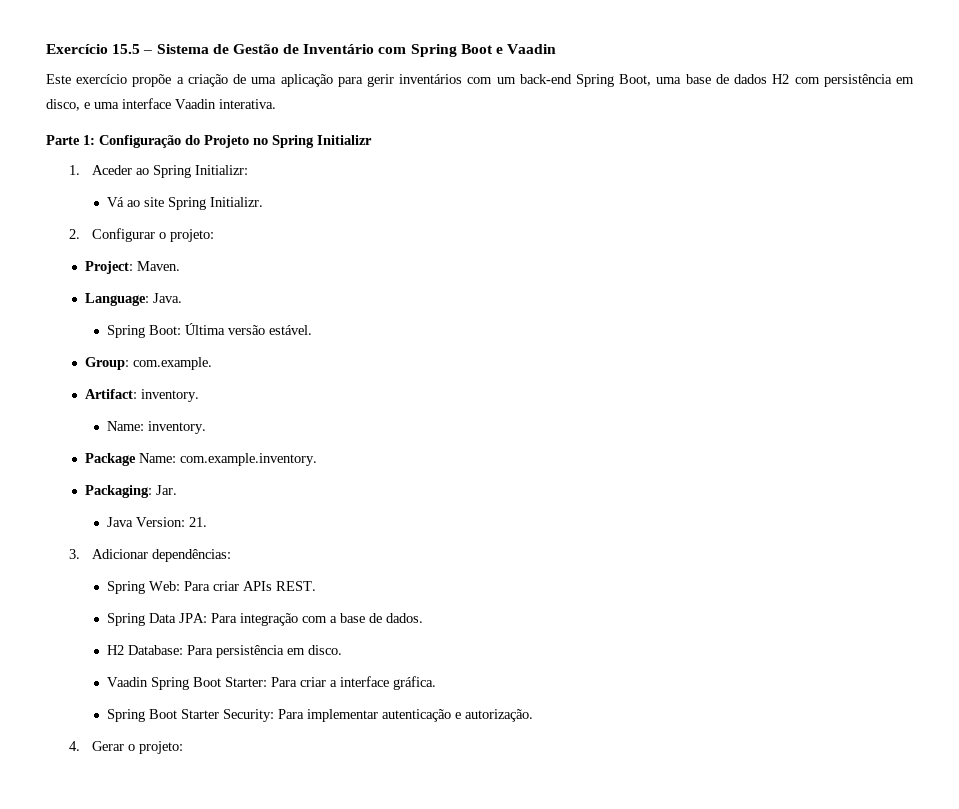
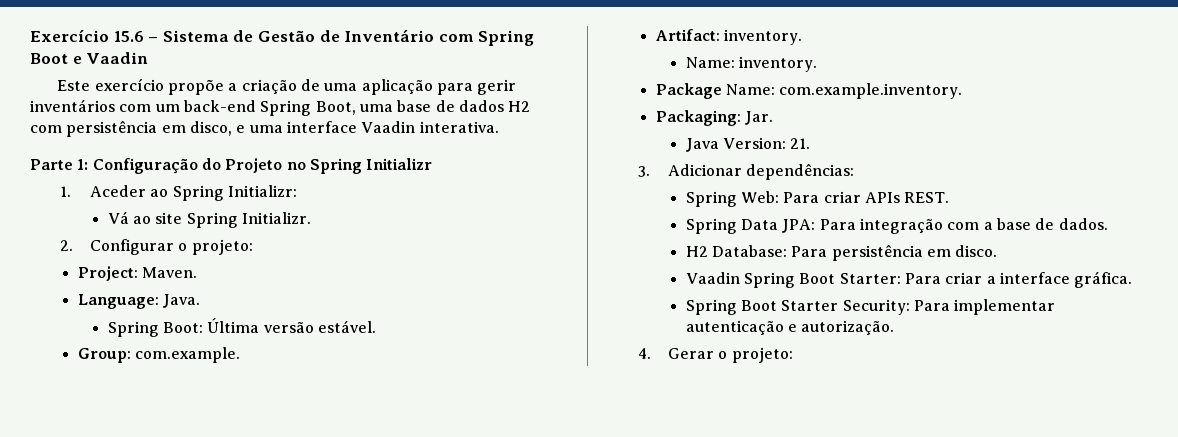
- Exercício 15.5 – Sistema de Gestão de Inventário com Spring Boot e Vaadin
+ Exercício 15.6 – Sistema de Gestão de Inventário com Spring Boot e Vaadin

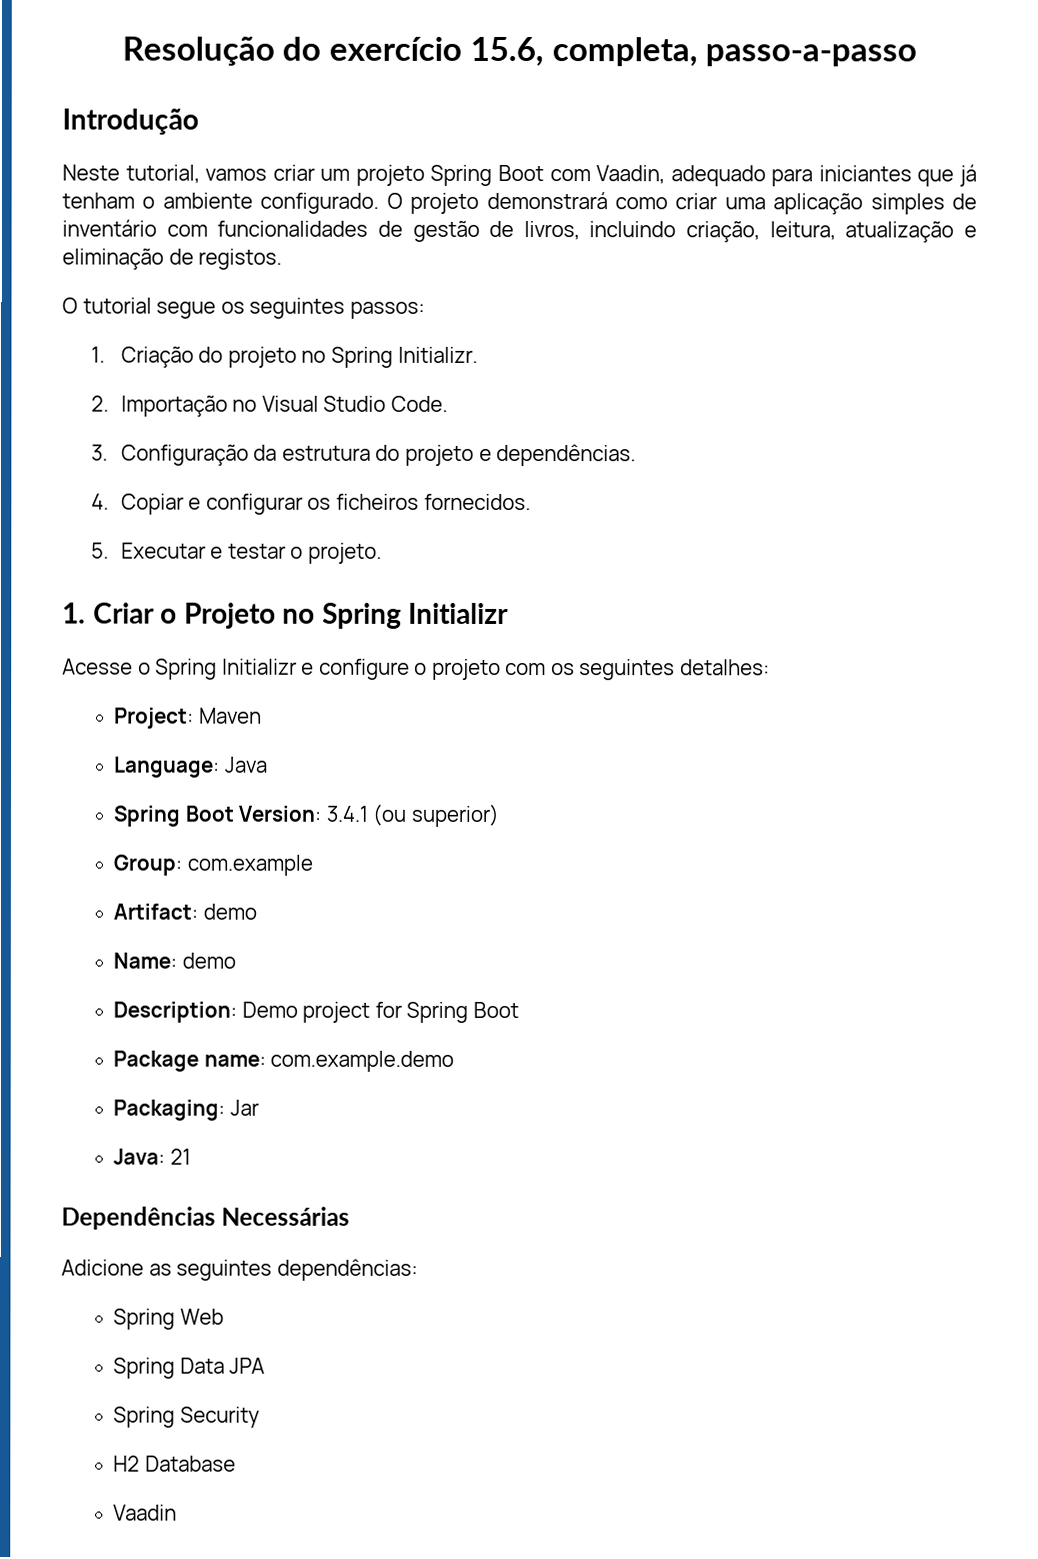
- Exercício 15.6 – Sistema de Gestão de Inventário com Spring Boot e Vaadin
- Este exercício propõe a criação de uma aplicação para gerir inventários com um back-end Spring Boot, uma base de dados H2 com persistência em disco, e uma interface Vaadin interativa.
- Parte 1: Configuração do Projeto no Spring Initializr
- 1. Aceder ao Spring Initializr:
- Vá ao site Spring Initializr.
- 2. Configurar o projeto:
+ Resolução do exercício 15.6, completa, passo-a-passo
+ Introdução
+ Neste tutorial, vamos criar um projeto Spring Boot com Vaadin, adequado para iniciantes que já tenham o ambiente configurado. O projeto demonstrará como criar uma aplicação simples de inventário com funcionalidades de gestão de livros, incluindo criação, leitura, atualização e eliminação de registos.
+ O tutorial segue os seguintes passos:
+ 1. Criação do projeto no Spring Initializr.
+ 2. Importação no Visual Studio Code.
+ 3. Configuração da estrutura do projeto e dependências.
+ 4. Copiar e configurar os ficheiros fornecidos.
+ 5. Executar e testar o projeto.
+ 1. Criar o Projeto no Spring Initializr
+ Acesse o Spring Initializr e configure o projeto com os seguintes detalhes:
- Project: Maven.
+ Project: Maven
- Language: Java.
- Spring Boot: Última versão estável.
+ Language: Java
+ Spring Boot Version: 3.4.1 (ou superior)
- Group: com.example.
+ Group: com.example
- Artifact: inventory.
- Name: inventory.
+ Artifact: demo
+ Name: demo
+ Description: Demo project for Spring Boot
- Package Name: com.example.inventory.
+ Package name: com.example.demo
- Packaging: Jar.
- Java Version: 21.
- 3. Adicionar dependências:
- Spring Web: Para criar APIs REST.
- Spring Data JPA: Para integração com a base de dados.
- H2 Database: Para persistência em disco.
- Vaadin Spring Boot Starter: Para criar a interface gráfica.
- Spring Boot Starter Security: Para implementar autenticação e autorização.
- 4. Gerar o projeto:
+ Packaging: Jar
+ Java: 21
+ Dependências Necessárias
+ Adicione as seguintes dependências:
+ Spring Web
+ Spring Data JPA
+ Spring Security
+ H2 Database
+ Vaadin

